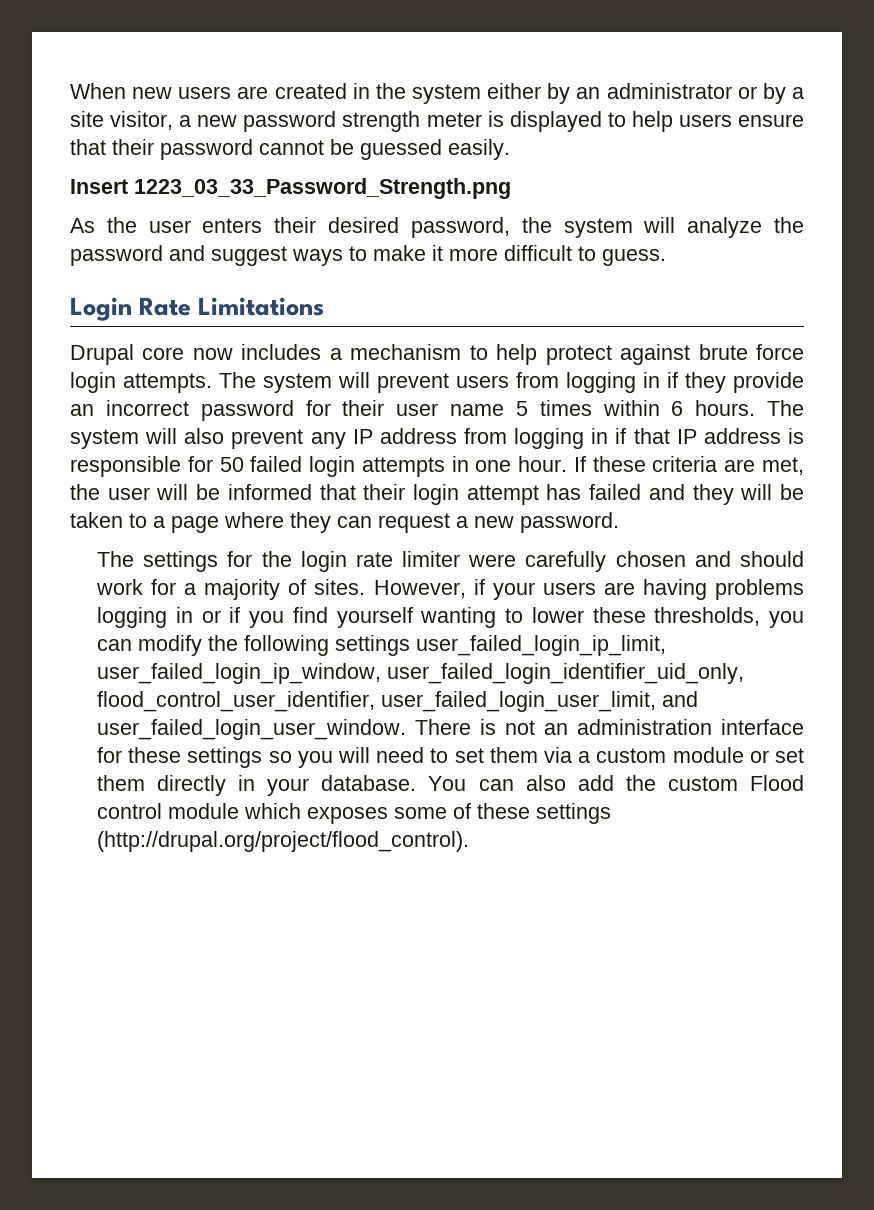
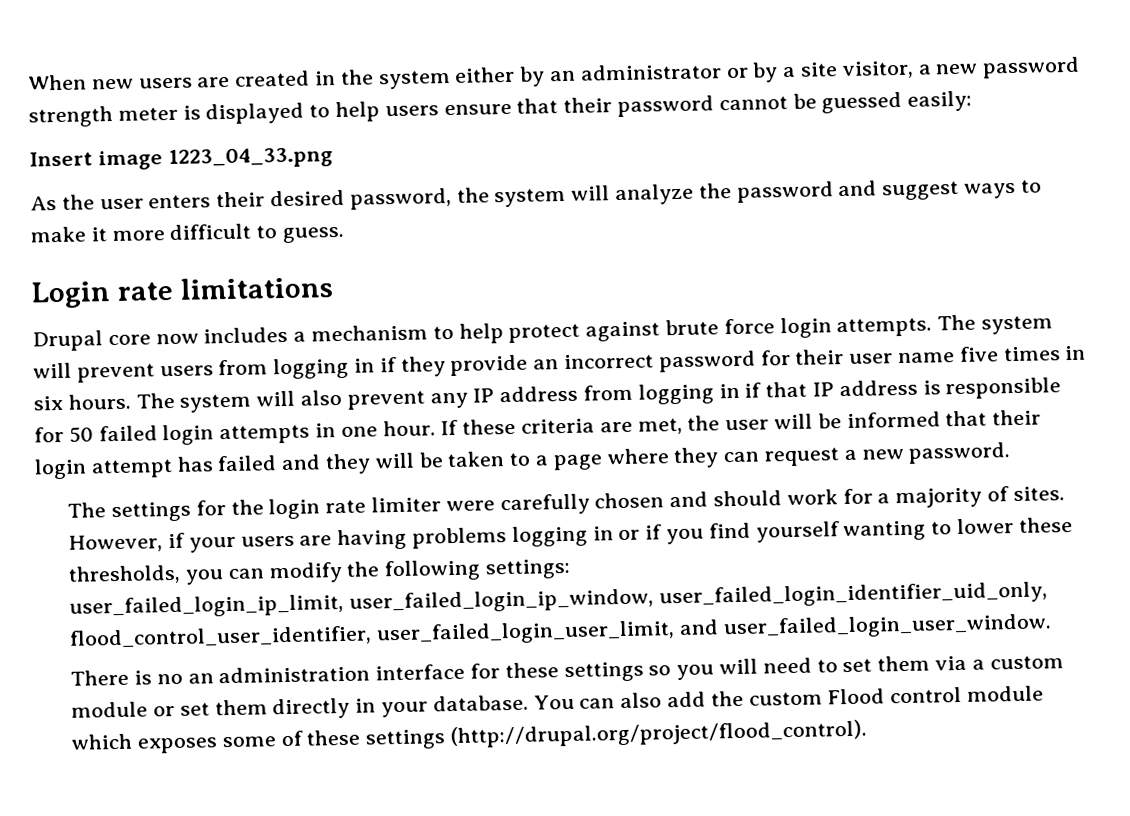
- When new users are created in the system either by an administrator or by a site visitor, a new password strength meter is displayed to help users ensure that their password cannot be guessed easily.
+ When new users are created in the system either by an administrator or by a site visitor, a new password strength meter is displayed to help users ensure that their password cannot be guessed easily:
- Insert 1223_03_33_Password_Strength.png
+ Insert image 1223_04_33.png
- Login Rate Limitations
+ Login rate limitations
- The system will prevent users from logging in if they provide an incorrect password for their user name 5 times within 6 hours.
+ The system will prevent users from logging in if they provide an incorrect password for their user name five times in six hours.
- However, if your users are having problems logging in or if you find yourself wanting to lower these thresholds, you can modify the following settings user_failed_login_ip_limit, user_failed_login_ip_window, user_failed_login_identifier_uid_only, flood_control_user_identifier, user_failed_login_user_limit, and user_failed_login_user_window. There is not an administration interface for these settings so you will need to set them via a custom module or set them directly in your database.
+ However, if your users are having problems logging in or if you find yourself wanting to lower these thresholds, you can modify the following settings:
+ user_failed_login_ip_limit, user_failed_login_ip_window, user_failed_login_identifier_uid_only, flood_control_user_identifier, user_failed_login_user_limit, and user_failed_login_user_window.
+ There is no an administration interface for these settings so you will need to set them via a custom module or set them directly in your database.

